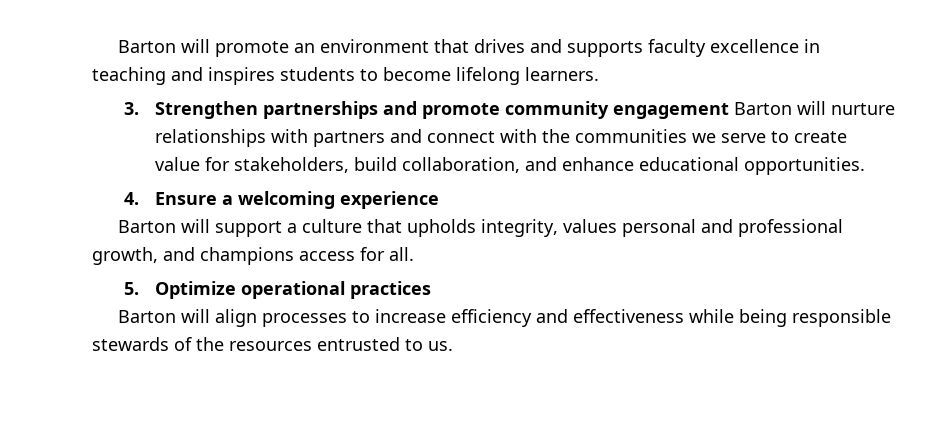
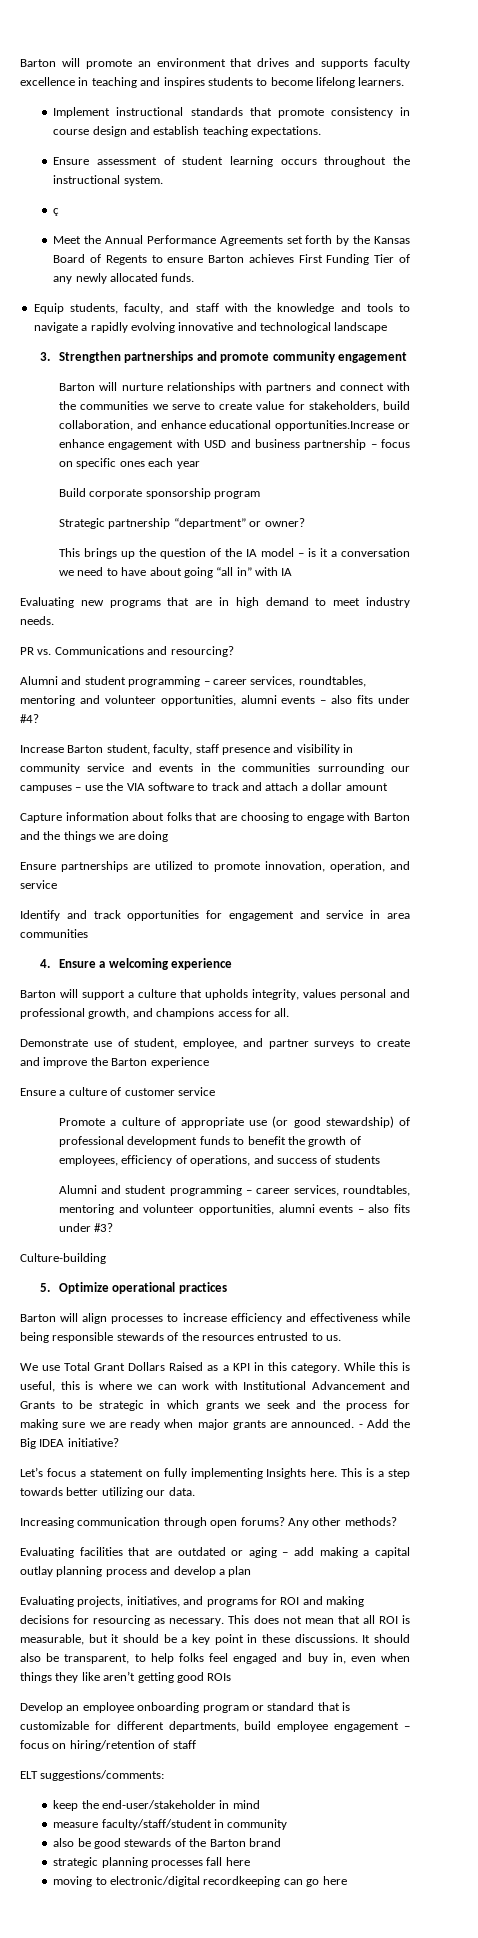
+ Implement instructional standards that promote consistency in course design and establish teaching expectations.
+ Ensure assessment of student learning occurs throughout the instructional system.
+ ç
+ Meet the Annual Performance Agreements set forth by the Kansas Board of Regents to ensure Barton achieves First Funding Tier of any newly allocated funds.
+ Equip students, faculty, and staff with the knowledge and tools to navigate a rapidly evolving innovative and technological landscape
- 3. Strengthen partnerships and promote community engagement Barton will nurture relationships with partners and connect with the communities we serve to create value for stakeholders, build collaboration, and enhance educational opportunities.
+ 3. Strengthen partnerships and promote community engagement
+ Barton will nurture relationships with partners and connect with the communities we serve to create value for stakeholders, build collaboration, and enhance educational opportunities.Increase or enhance engagement with USD and business partnership – focus on specific ones each year
+ Build corporate sponsorship program
+ Strategic partnership “department” or owner?
+ This brings up the question of the IA model – is it a conversation we need to have about going “all in” with IA
+ Evaluating new programs that are in high demand to meet industry needs.
+ PR vs. Communications and resourcing?
+ Alumni and student programming – career services, roundtables, mentoring and volunteer opportunities, alumni events – also fits under #4?
+ Increase Barton student, faculty, staff presence and visibility in community service and events in the communities surrounding our campuses – use the VIA software to track and attach a dollar amount
+ Capture information about folks that are choosing to engage with Barton and the things we are doing
+ Ensure partnerships are utilized to promote innovation, operation, and service
+ Identify and track opportunities for engagement and service in area communities
+ Demonstrate use of student, employee, and partner surveys to create and improve the Barton experience
+ Ensure a culture of customer service
+ Promote a culture of appropriate use (or good stewardship) of professional development funds to benefit the growth of employees, efficiency of operations, and success of students
+ Alumni and student programming – career services, roundtables, mentoring and volunteer opportunities, alumni events – also fits under #3?
+ Culture-building
+ We use Total Grant Dollars Raised as a KPI in this category. While this is useful, this is where we can work with Institutional Advancement and Grants to be strategic in which grants we seek and the process for making sure we are ready when major grants are announced. - Add the Big IDEA initiative?
+ Let’s focus a statement on fully implementing Insights here. This is a step towards better utilizing our data.
+ Increasing communication through open forums? Any other methods?
+ Evaluating facilities that are outdated or aging – add making a capital outlay planning process and develop a plan
+ Evaluating projects, initiatives, and programs for ROI and making decisions for resourcing as necessary. This does not mean that all ROI is measurable, but it should be a key point in these discussions. It should also be transparent, to help folks feel engaged and buy in, even when things they like aren’t getting good ROIs
+ Develop an employee onboarding program or standard that is customizable for different departments, build employee engagement – focus on hiring/retention of staff
+ ELT suggestions/comments:
+ keep the end-user/stakeholder in mind
+ measure faculty/staff/student in community
+ also be good stewards of the Barton brand
+ strategic planning processes fall here
+ moving to electronic/digital recordkeeping can go here

